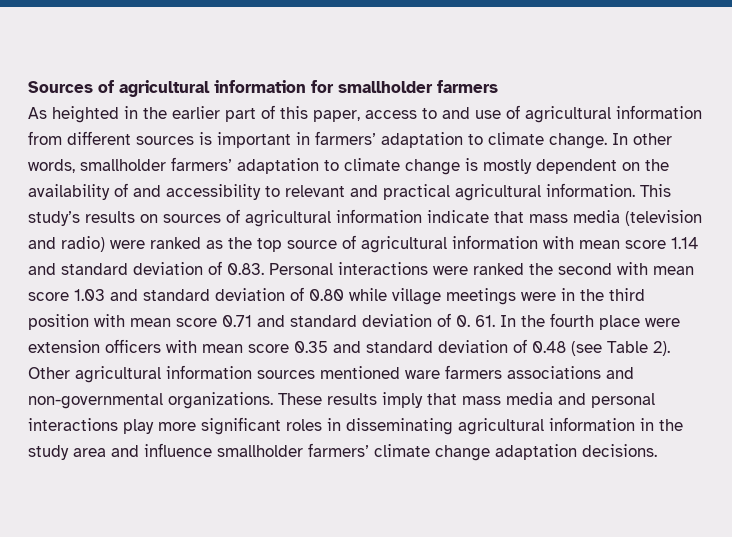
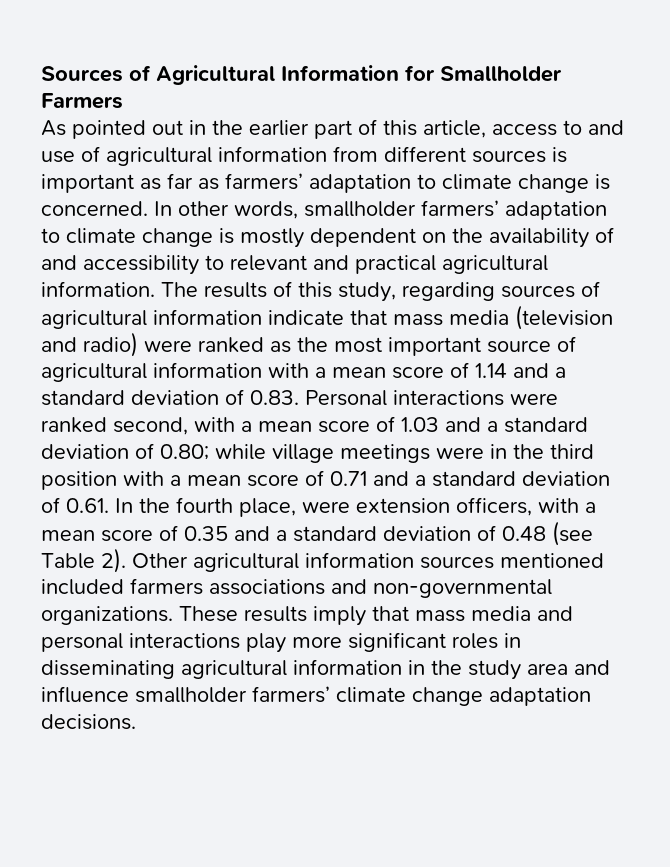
- Sources of agricultural information for smallholder farmers
+ Sources of Agricultural Information for Smallholder Farmers
- As heighted in the earlier part of this paper, access to and use of agricultural information from different sources is important in farmers’ adaptation to climate change.
+ As pointed out in the earlier part of this article, access to and use of agricultural information from different sources is important as far as farmers’ adaptation to climate change is concerned.
- This study’s results on sources of agricultural information indicate that mass media (television and radio) were ranked as the top source of agricultural information with mean score 1.14 and standard deviation of 0.83. Personal interactions were ranked the second with mean score 1.03 and standard deviation of 0.80 while village meetings were in the third position with mean score 0.71 and standard deviation of 0. 61. In the fourth place were extension officers with mean score 0.35 and standard deviation of 0.48 (see Table 2).
+ The results of this study, regarding sources of agricultural information indicate that mass media (television and radio) were ranked as the most important source of agricultural information with a mean score of 1.14 and a standard deviation of 0.83. Personal interactions were ranked second, with a mean score of 1.03 and a standard deviation of 0.80; while village meetings were in the third position with a mean score of 0.71 and a standard deviation of 0.61. In the fourth place, were extension officers, with a mean score of 0.35 and a standard deviation of 0.48 (see Table 2).
- Other agricultural information sources mentioned ware farmers associations and non-governmental organizations.
+ Other agricultural information sources mentioned included farmers associations and non-governmental organizations.

